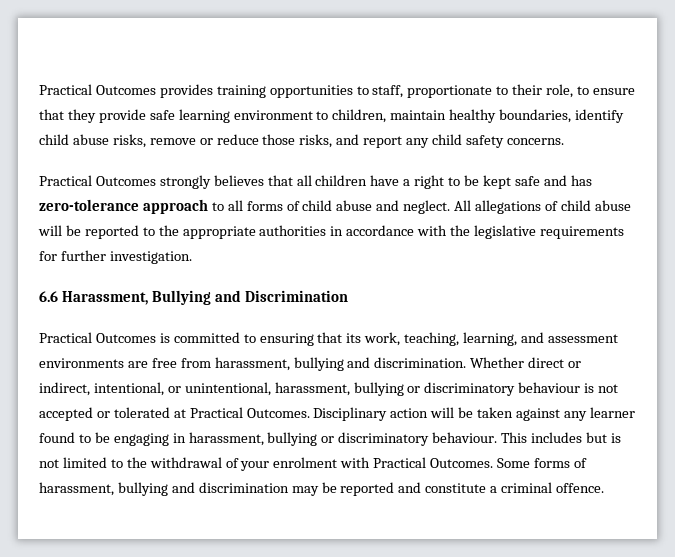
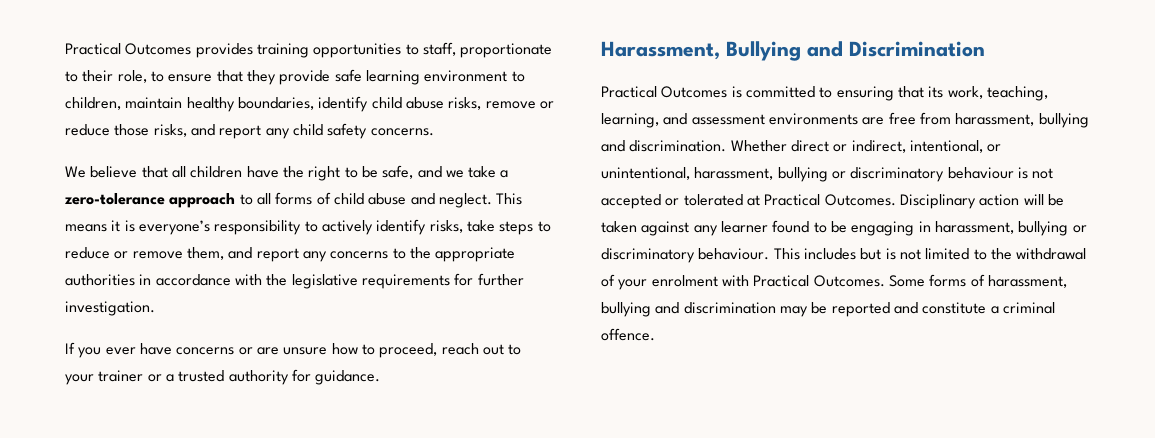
- Practical Outcomes strongly believes that all children have a right to be kept safe and has zero-tolerance approach to all forms of child abuse and neglect.
+ We believe that all children have the right to be safe, and we take a zero-tolerance approach to all forms of child abuse and neglect.
- All allegations of child abuse will be reported to the appropriate authorities in accordance with the legislative requirements for further investigation.
+ This means it is everyone’s responsibility to actively identify risks, take steps to reduce or remove them, and report any concerns to the appropriate authorities in accordance with the legislative requirements for further investigation.
- 6.6 Harassment, Bullying and Discrimination
+ If you ever have concerns or are unsure how to proceed, reach out to your trainer or a trusted authority for guidance.
+ Harassment, Bullying and Discrimination

